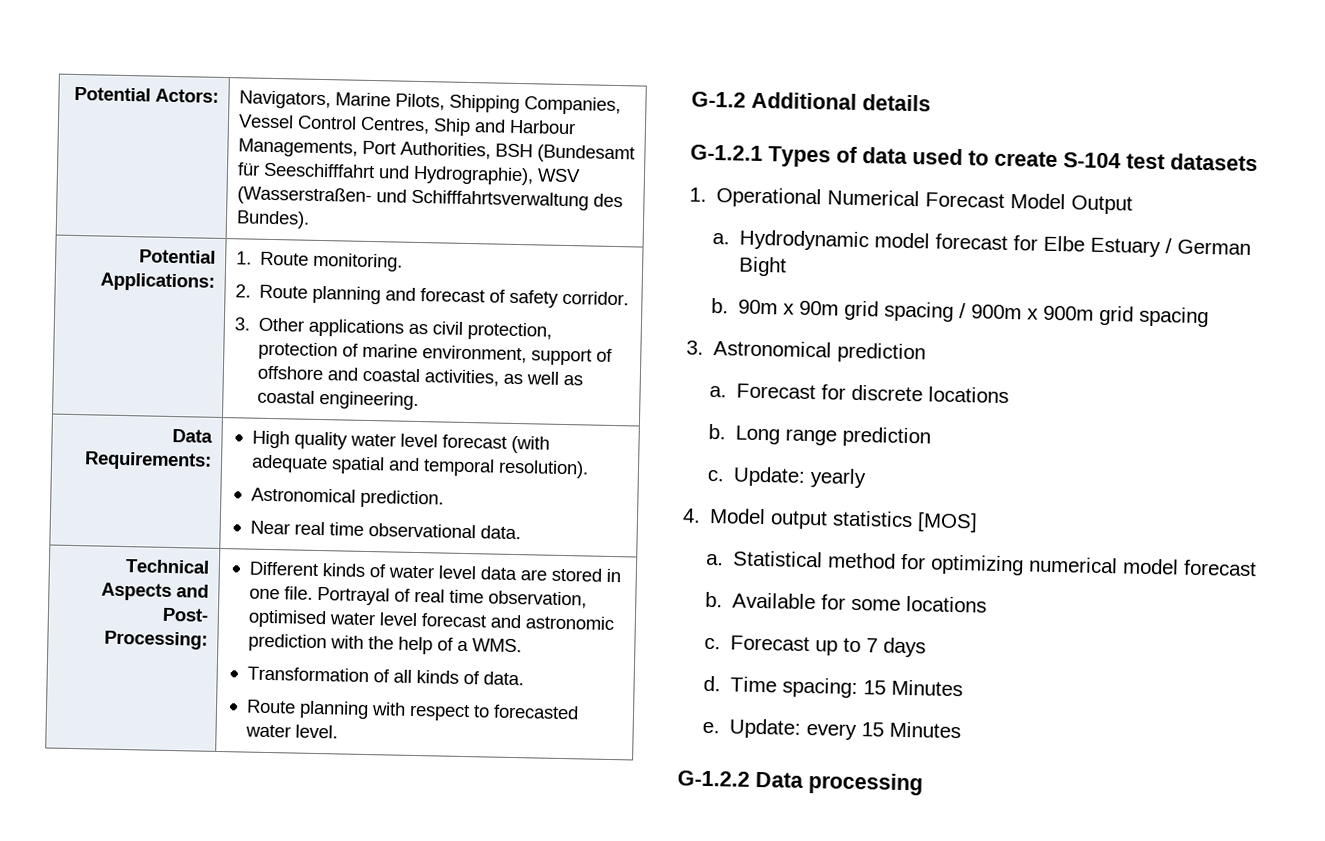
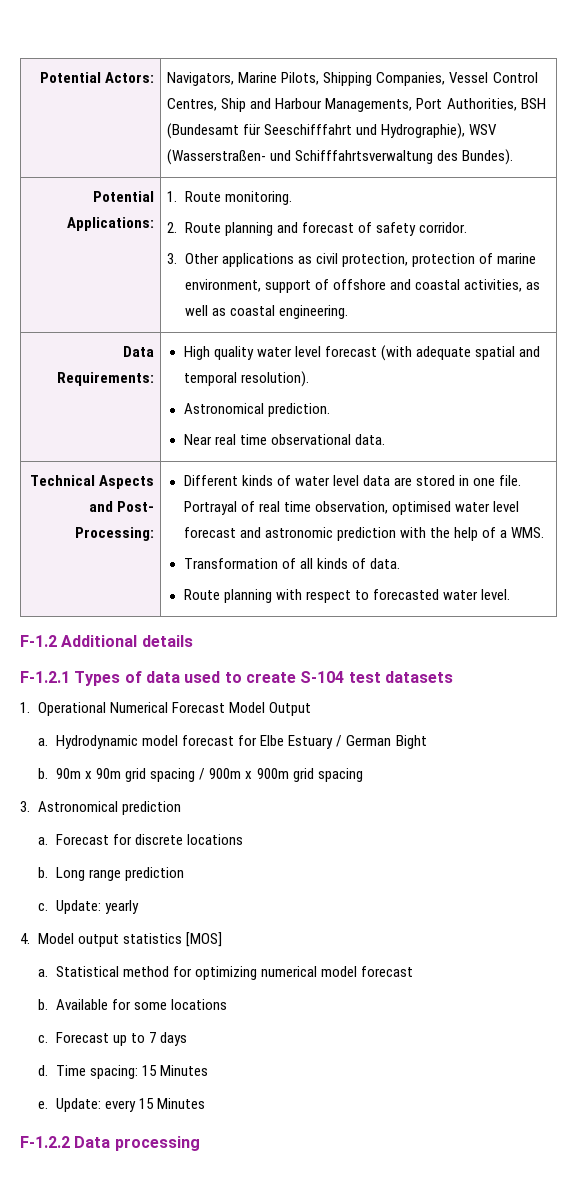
- G-1.2 Additional details
+ F-1.2 Additional details
- G-1.2.1 Types of data used to create S-104 test datasets
+ F-1.2.1 Types of data used to create S-104 test datasets
- G-1.2.2 Data processing
+ F-1.2.2 Data processing

